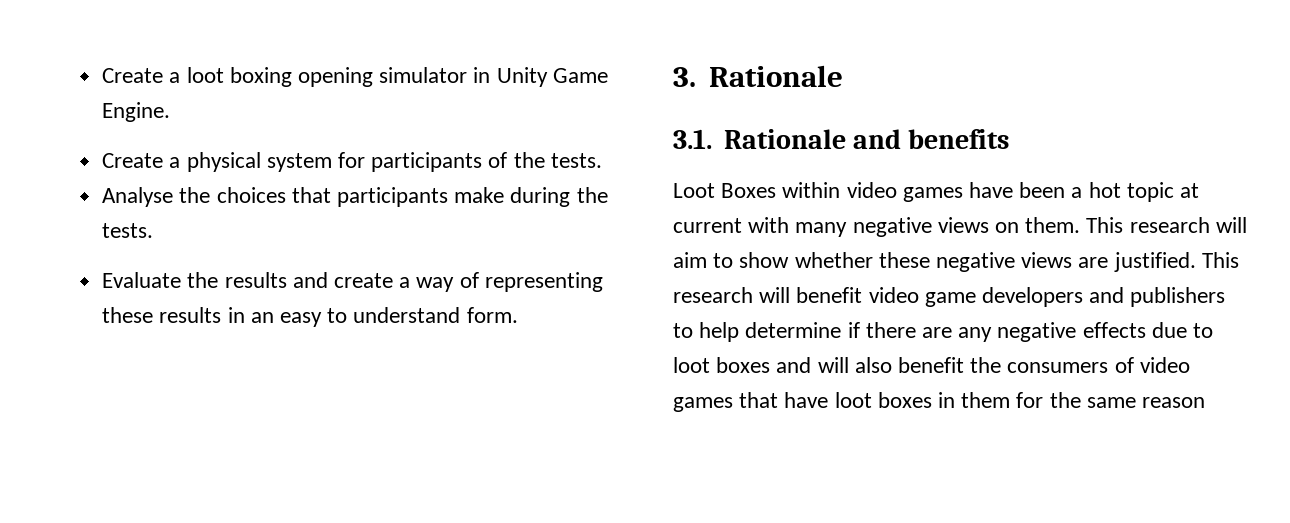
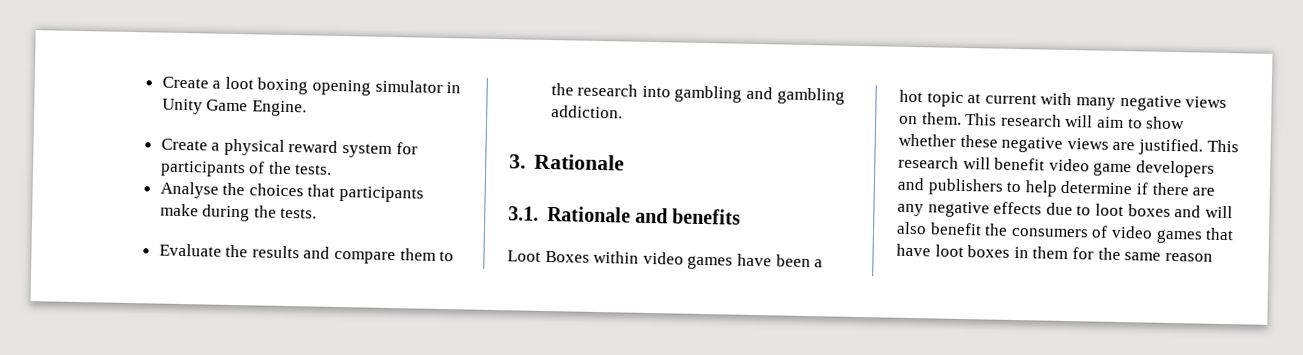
- Create a physical system for participants of the tests.
+ Create a physical reward system for participants of the tests.
- Evaluate the results and create a way of representing these results in an easy to understand form.
+ Evaluate the results and compare them to the research into gambling and gambling addiction.

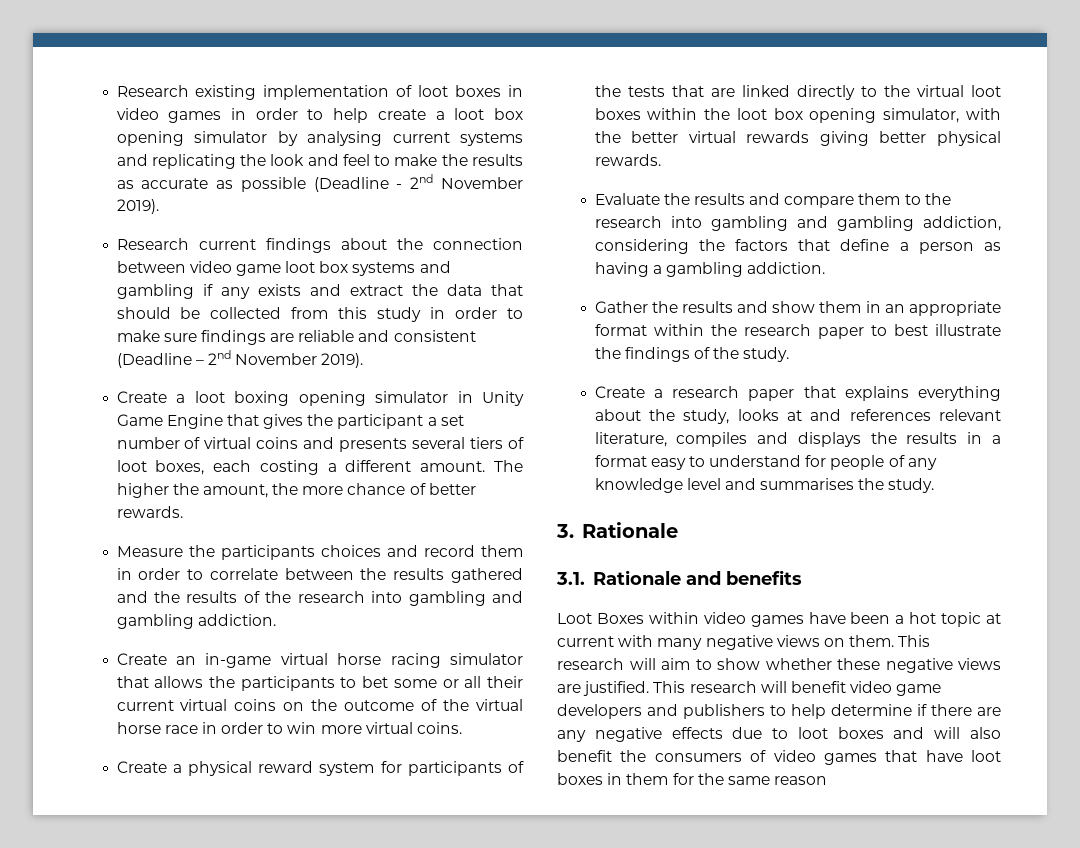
+ Research existing implementation of loot boxes in video games in order to help create a loot box opening simulator by analysing current systems and replicating the look and feel to make the results as accurate as possible (Deadline - 2nd November 2019).
+ Research current findings about the connection between video game loot box systems and gambling if any exists and extract the data that should be collected from this study in order to make sure findings are reliable and consistent (Deadline – 2nd November 2019).
- Create a loot boxing opening simulator in Unity Game Engine.
+ Create a loot boxing opening simulator in Unity Game Engine that gives the participant a set number of virtual coins and presents several tiers of loot boxes, each costing a different amount. The higher the amount, the more chance of better rewards.
+ Measure the participants choices and record them in order to correlate between the results gathered and the results of the research into gambling and gambling addiction.
+ Create an in-game virtual horse racing simulator that allows the participants to bet some or all their current virtual coins on the outcome of the virtual horse race in order to win more virtual coins.
- Create a physical reward system for participants of the tests.
- Analyse the choices that participants make during the tests.
+ Create a physical reward system for participants of the tests that are linked directly to the virtual loot boxes within the loot box opening simulator, with the better virtual rewards giving better physical rewards.
- Evaluate the results and compare them to the research into gambling and gambling addiction.
+ Evaluate the results and compare them to the research into gambling and gambling addiction, considering the factors that define a person as having a gambling addiction.
+ Gather the results and show them in an appropriate format within the research paper to best illustrate the findings of the study.
+ Create a research paper that explains everything about the study, looks at and references relevant literature, compiles and displays the results in a format easy to understand for people of any knowledge level and summarises the study.

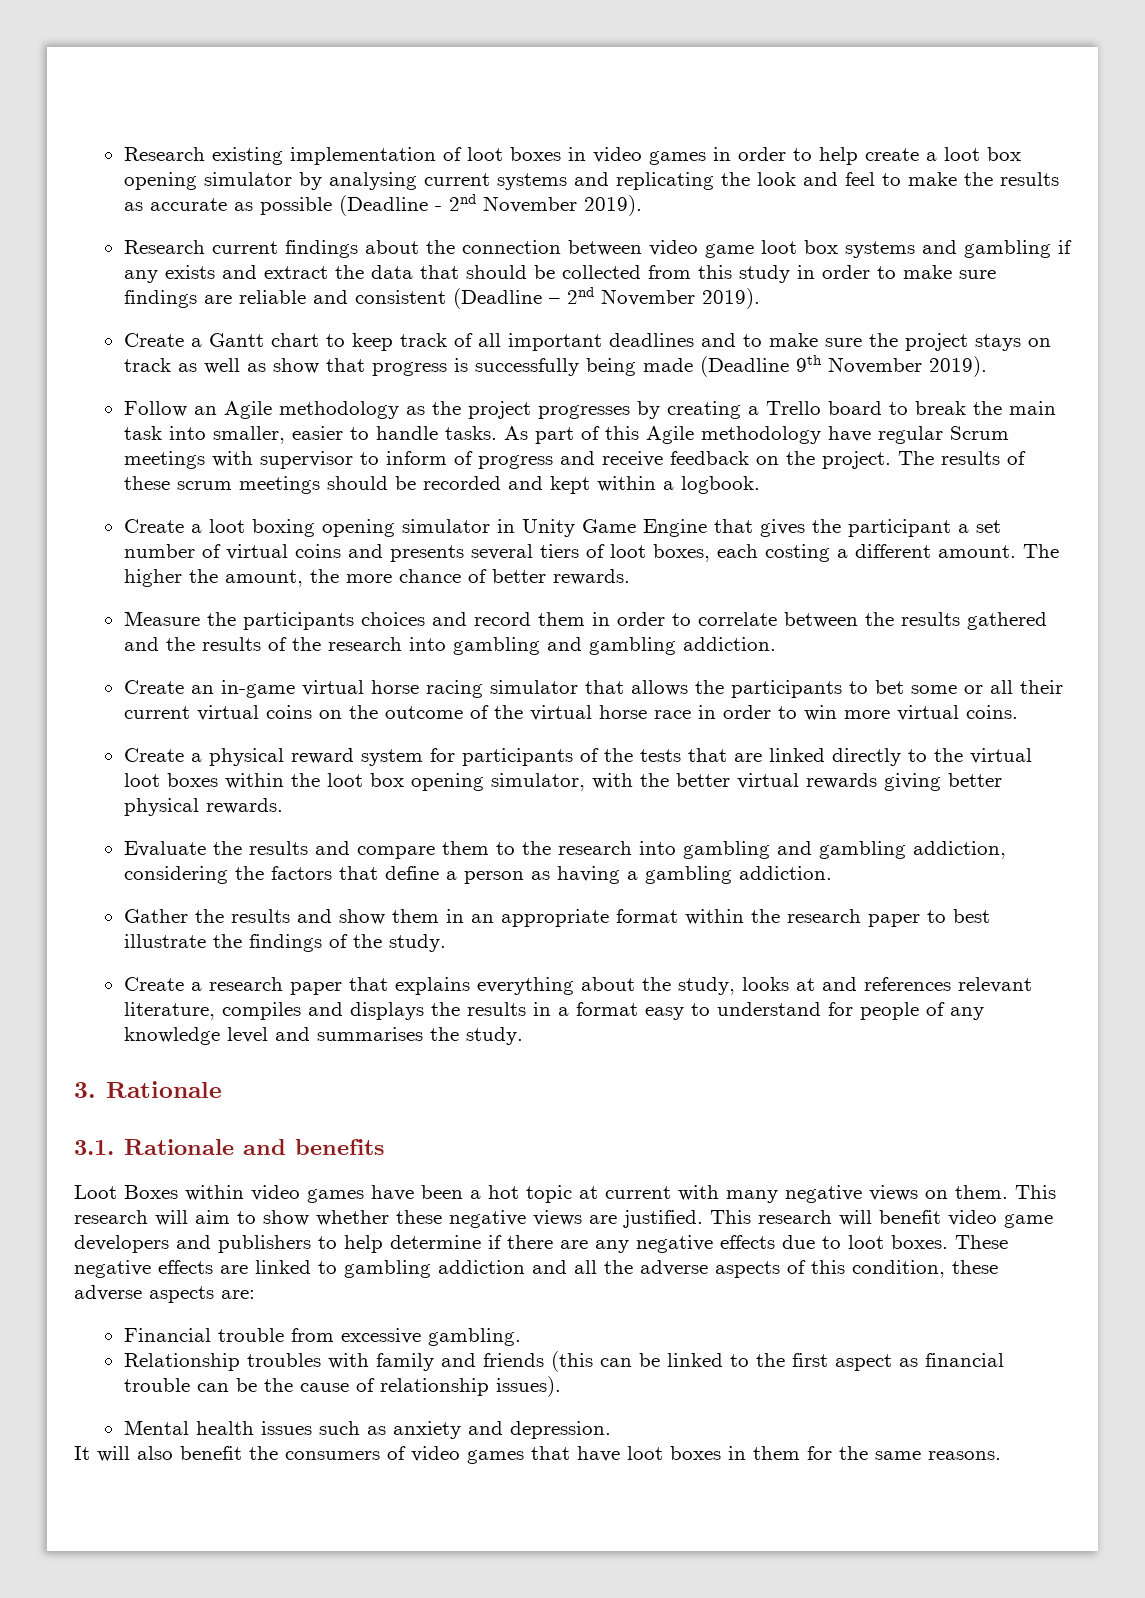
+ Create a Gantt chart to keep track of all important deadlines and to make sure the project stays on track as well as show that progress is successfully being made (Deadline 9th November 2019).
+ Follow an Agile methodology as the project progresses by creating a Trello board to break the main task into smaller, easier to handle tasks. As part of this Agile methodology have regular Scrum meetings with supervisor to inform of progress and receive feedback on the project. The results of these scrum meetings should be recorded and kept within a logbook.
- This research will benefit video game developers and publishers to help determine if there are any negative effects due to loot boxes and will also benefit the consumers of video games that have loot boxes in them for the same reason
+ This research will benefit video game developers and publishers to help determine if there are any negative effects due to loot boxes. These negative effects are linked to gambling addiction and all the adverse aspects of this condition, these adverse aspects are:
+ Financial trouble from excessive gambling.
+ Relationship troubles with family and friends (this can be linked to the first aspect as financial trouble can be the cause of relationship issues).
+ Mental health issues such as anxiety and depression.
+ It will also benefit the consumers of video games that have loot boxes in them for the same reasons.

